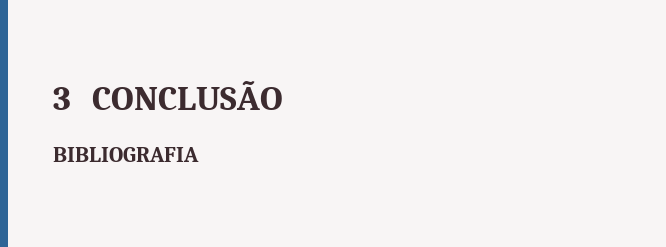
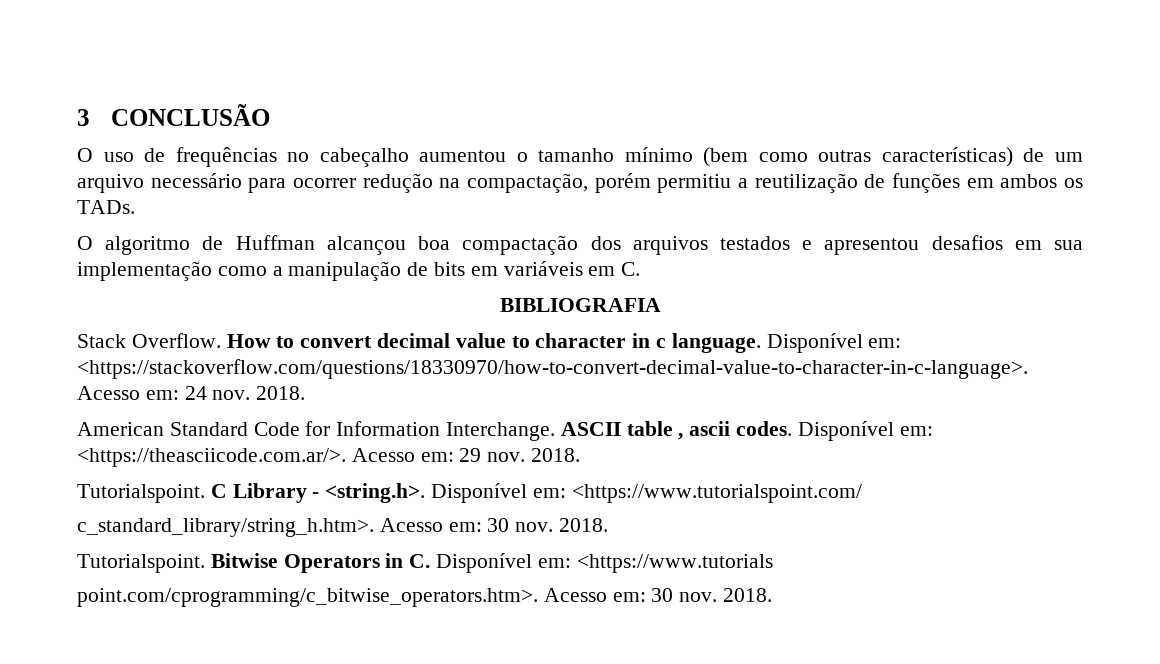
+ O uso de frequências no cabeçalho aumentou o tamanho mínimo (bem como outras características) de um arquivo necessário para ocorrer redução na compactação, porém permitiu a reutilização de funções em ambos os TADs.
+ O algoritmo de Huffman alcançou boa compactação dos arquivos testados e apresentou desafios em sua implementação como a manipulação de bits em variáveis em C.
  BIBLIOGRAFIA
+ Stack Overflow. How to convert decimal value to character in c language. Disponível em: <https://stackoverflow.com/questions/18330970/how-to-convert-decimal-value-to-character-in-c-language>. Acesso em: 24 nov. 2018.
+ American Standard Code for Information Interchange. ASCII table , ascii codes. Disponível em: <https://theasciicode.com.ar/>. Acesso em: 29 nov. 2018.
+ Tutorialspoint. C Library - <string.h>. Disponível em: <https://www.tutorialspoint.com/
+ c_standard_library/string_h.htm>. Acesso em: 30 nov. 2018.
+ Tutorialspoint. Bitwise Operators in C. Disponível em: <https://www.tutorials
+ point.com/cprogramming/c_bitwise_operators.htm>. Acesso em: 30 nov. 2018.

